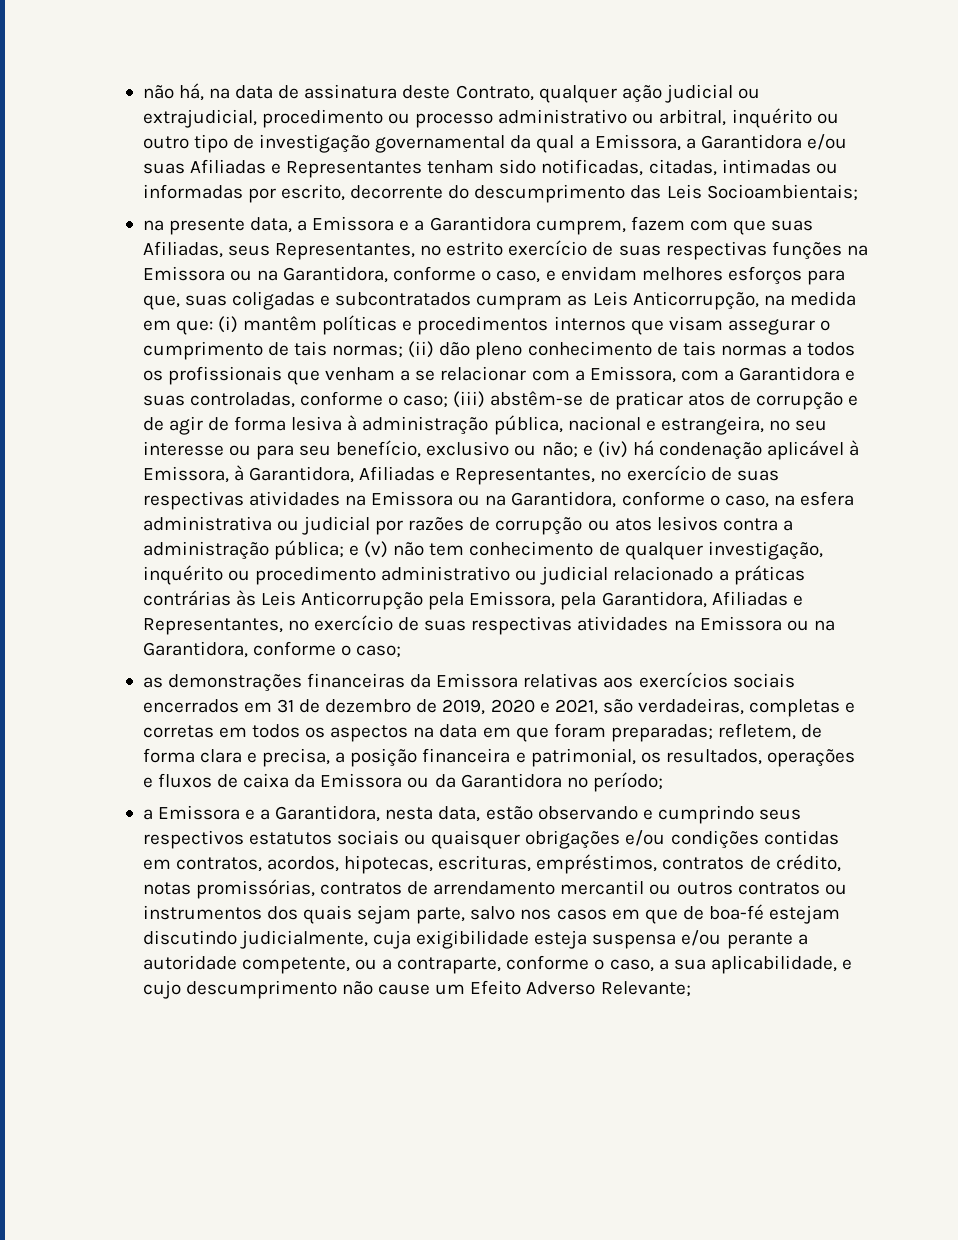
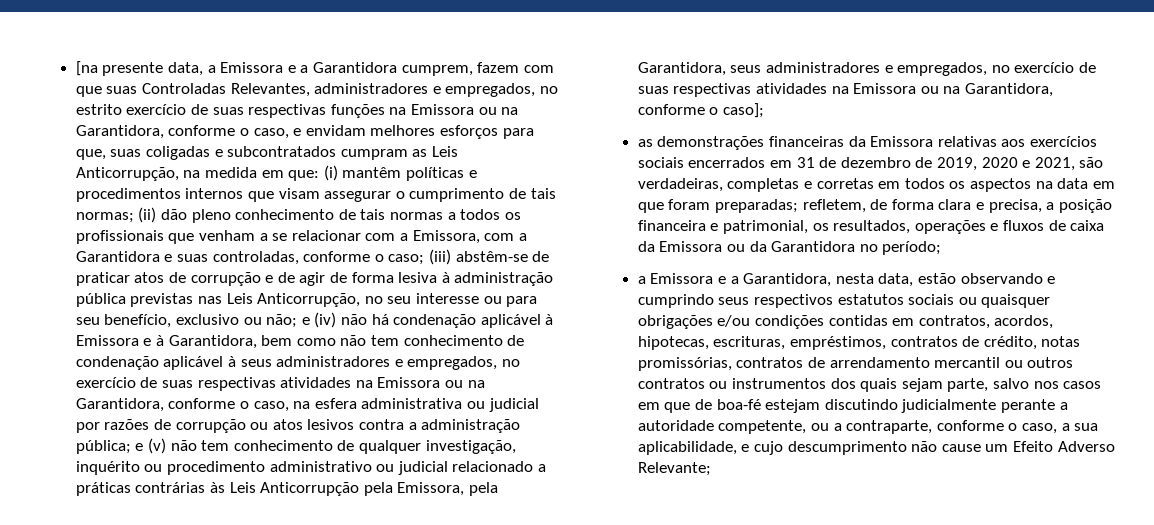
- não há, na data de assinatura deste Contrato, qualquer ação judicial ou extrajudicial, procedimento ou processo administrativo ou arbitral, inquérito ou outro tipo de investigação governamental da qual a Emissora, a Garantidora e/ou suas Afiliadas e Representantes tenham sido notificadas, citadas, intimadas ou informadas por escrito, decorrente do descumprimento das Leis Socioambientais;
- na presente data, a Emissora e a Garantidora cumprem, fazem com que suas Afiliadas, seus Representantes, no estrito exercício de suas respectivas funções na Emissora ou na Garantidora, conforme o caso, e envidam melhores esforços para que, suas coligadas e subcontratados cumpram as Leis Anticorrupção, na medida em que:
+ [na presente data, a Emissora e a Garantidora cumprem, fazem com que suas Controladas Relevantes, administradores e empregados, no estrito exercício de suas respectivas funções na Emissora ou na Garantidora, conforme o caso, e envidam melhores esforços para que, suas coligadas e subcontratados cumpram as Leis Anticorrupção, na medida em que:
- (iii) abstêm-se de praticar atos de corrupção e de agir de forma lesiva à administração pública, nacional e estrangeira, no seu interesse ou para seu benefício, exclusivo ou não;
+ (iii) abstêm-se de praticar atos de corrupção e de agir de forma lesiva à administração pública previstas nas Leis Anticorrupção, no seu interesse ou para seu benefício, exclusivo ou não;
- e (iv) há condenação aplicável à Emissora, à Garantidora, Afiliadas e Representantes, no exercício de suas respectivas atividades na Emissora ou na Garantidora, conforme o caso, na esfera administrativa ou judicial por razões de corrupção ou atos lesivos contra a administração pública;
+ e (iv) não há condenação aplicável à Emissora e à Garantidora, bem como não tem conhecimento de condenação aplicável à seus administradores e empregados, no exercício de suas respectivas atividades na Emissora ou na Garantidora, conforme o caso, na esfera administrativa ou judicial por razões de corrupção ou atos lesivos contra a administração pública;
- e (v) não tem conhecimento de qualquer investigação, inquérito ou procedimento administrativo ou judicial relacionado a práticas contrárias às Leis Anticorrupção pela Emissora, pela Garantidora, Afiliadas e Representantes, no exercício de suas respectivas atividades na Emissora ou na Garantidora, conforme o caso;
+ e (v) não tem conhecimento de qualquer investigação, inquérito ou procedimento administrativo ou judicial relacionado a práticas contrárias às Leis Anticorrupção pela Emissora, pela Garantidora, seus administradores e empregados, no exercício de suas respectivas atividades na Emissora ou na Garantidora, conforme o caso];
- a Emissora e a Garantidora, nesta data, estão observando e cumprindo seus respectivos estatutos sociais ou quaisquer obrigações e/ou condições contidas em contratos, acordos, hipotecas, escrituras, empréstimos, contratos de crédito, notas promissórias, contratos de arrendamento mercantil ou outros contratos ou instrumentos dos quais sejam parte, salvo nos casos em que de boa-fé estejam discutindo judicialmente, cuja exigibilidade esteja suspensa e/ou perante a autoridade competente, ou a contraparte, conforme o caso, a sua aplicabilidade, e cujo descumprimento não cause um Efeito Adverso Relevante;
+ a Emissora e a Garantidora, nesta data, estão observando e cumprindo seus respectivos estatutos sociais ou quaisquer obrigações e/ou condições contidas em contratos, acordos, hipotecas, escrituras, empréstimos, contratos de crédito, notas promissórias, contratos de arrendamento mercantil ou outros contratos ou instrumentos dos quais sejam parte, salvo nos casos em que de boa-fé estejam discutindo judicialmente perante a autoridade competente, ou a contraparte, conforme o caso, a sua aplicabilidade, e cujo descumprimento não cause um Efeito Adverso Relevante;

